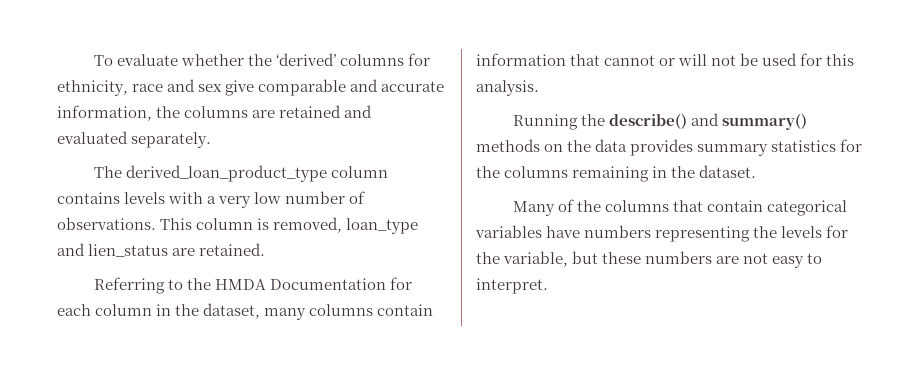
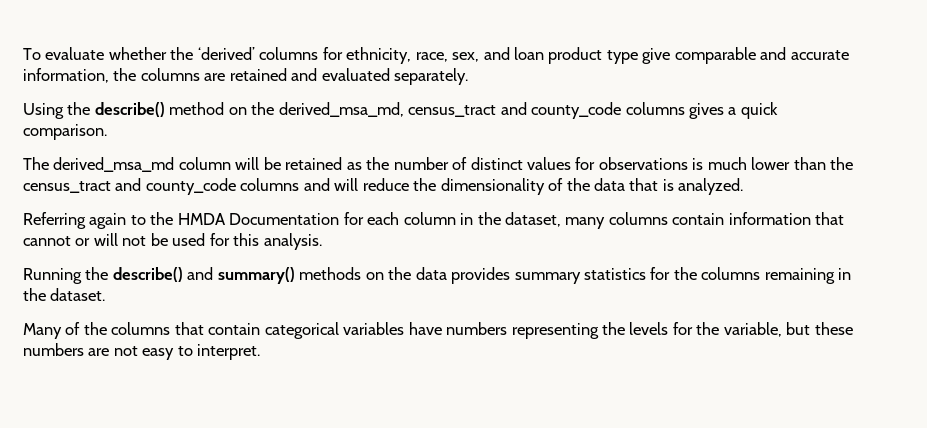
- To evaluate whether the ‘derived’ columns for ethnicity, race and sex give comparable and accurate information, the columns are retained and evaluated separately.
+ To evaluate whether the ‘derived’ columns for ethnicity, race, sex, and loan product type give comparable and accurate information, the columns are retained and evaluated separately.
- The derived_loan_product_type column contains levels with a very low number of observations. This column is removed, loan_type and lien_status are retained.
+ Using the describe() method on the derived_msa_md, census_tract and county_code columns gives a quick comparison.
+ The derived_msa_md column will be retained as the number of distinct values for observations is much lower than the census_tract and county_code columns and will reduce the dimensionality of the data that is analyzed.
- Referring to the HMDA Documentation for each column in the dataset, many columns contain information that cannot or will not be used for this analysis.
+ Referring again to the HMDA Documentation for each column in the dataset, many columns contain information that cannot or will not be used for this analysis.

